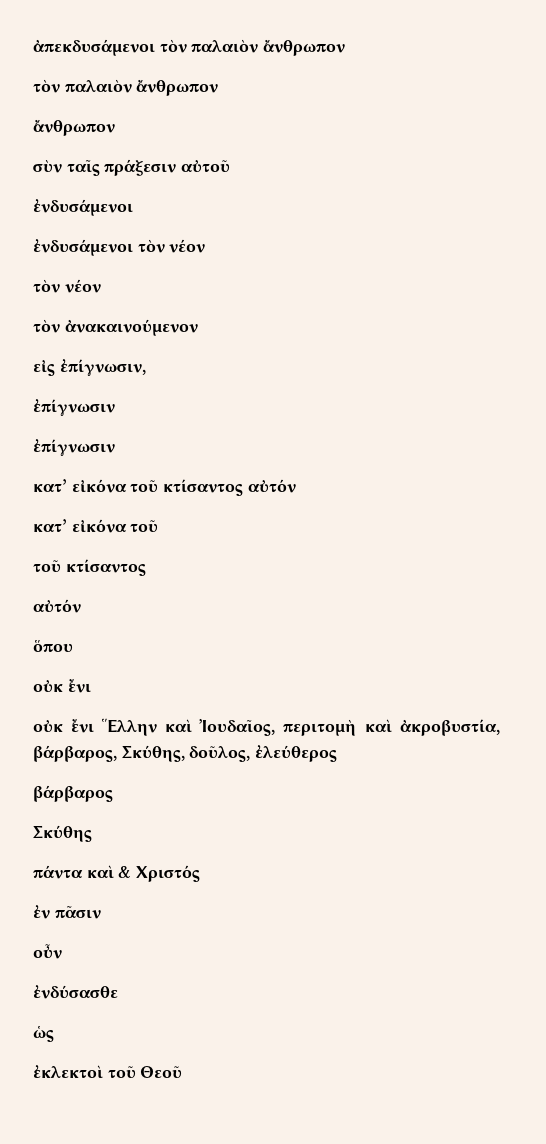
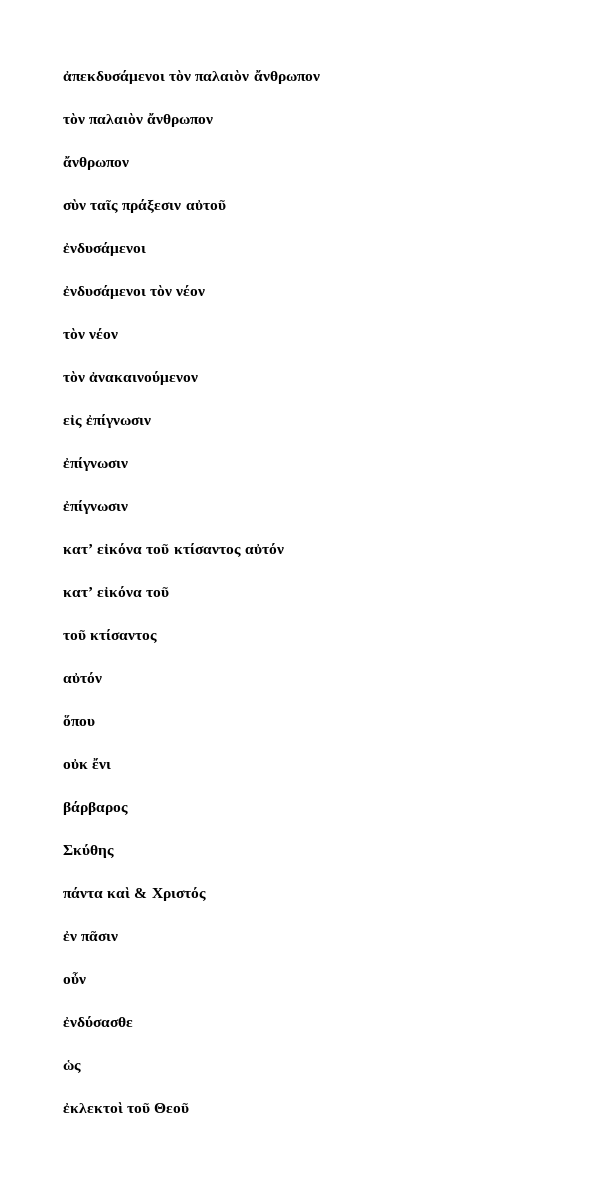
- εἰς ἐπίγνωσιν,
+ εἰς ἐπίγνωσιν
- οὐκ ἔνι Ἕλλην καὶ Ἰουδαῖος, περιτομὴ καὶ ἀκροβυστία, βάρβαρος, Σκύθης, δοῦλος, ἐλεύθερος

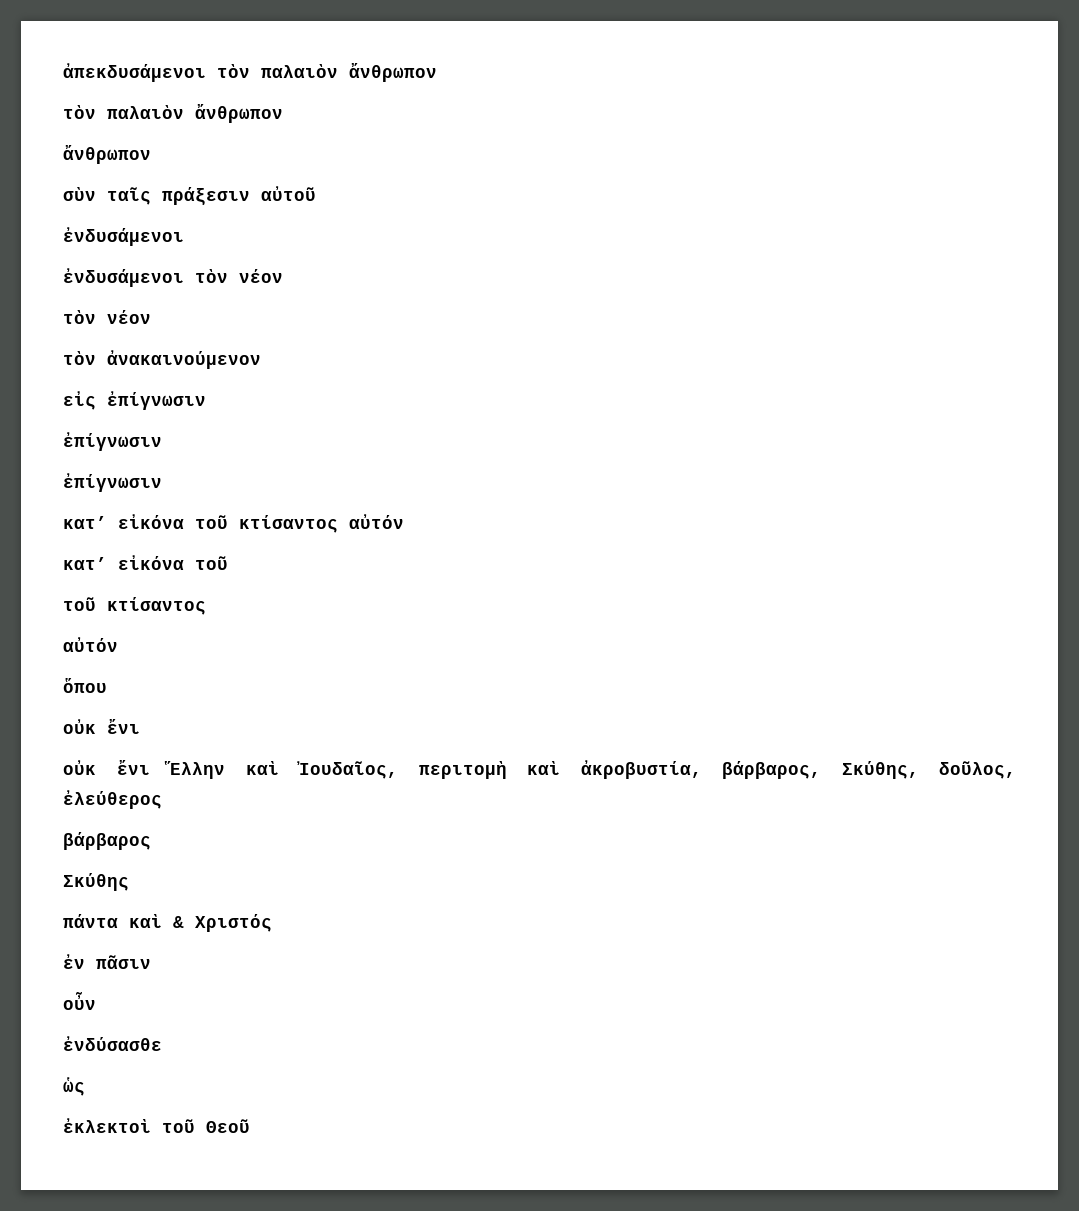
+ οὐκ ἔνι Ἕλλην καὶ Ἰουδαῖος, περιτομὴ καὶ ἀκροβυστία, βάρβαρος, Σκύθης, δοῦλος, ἐλεύθερος

